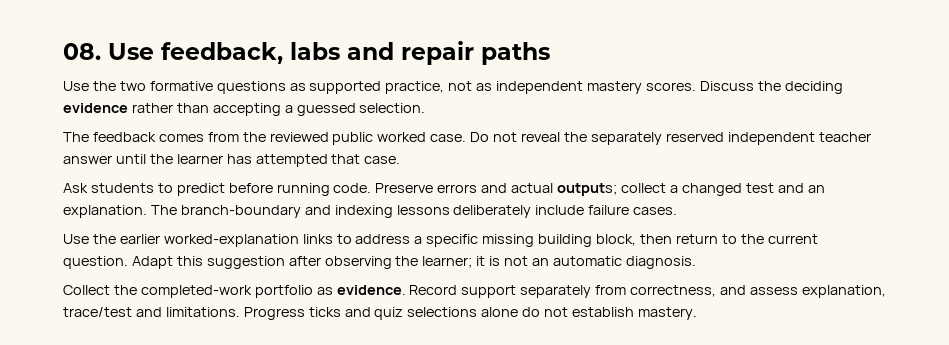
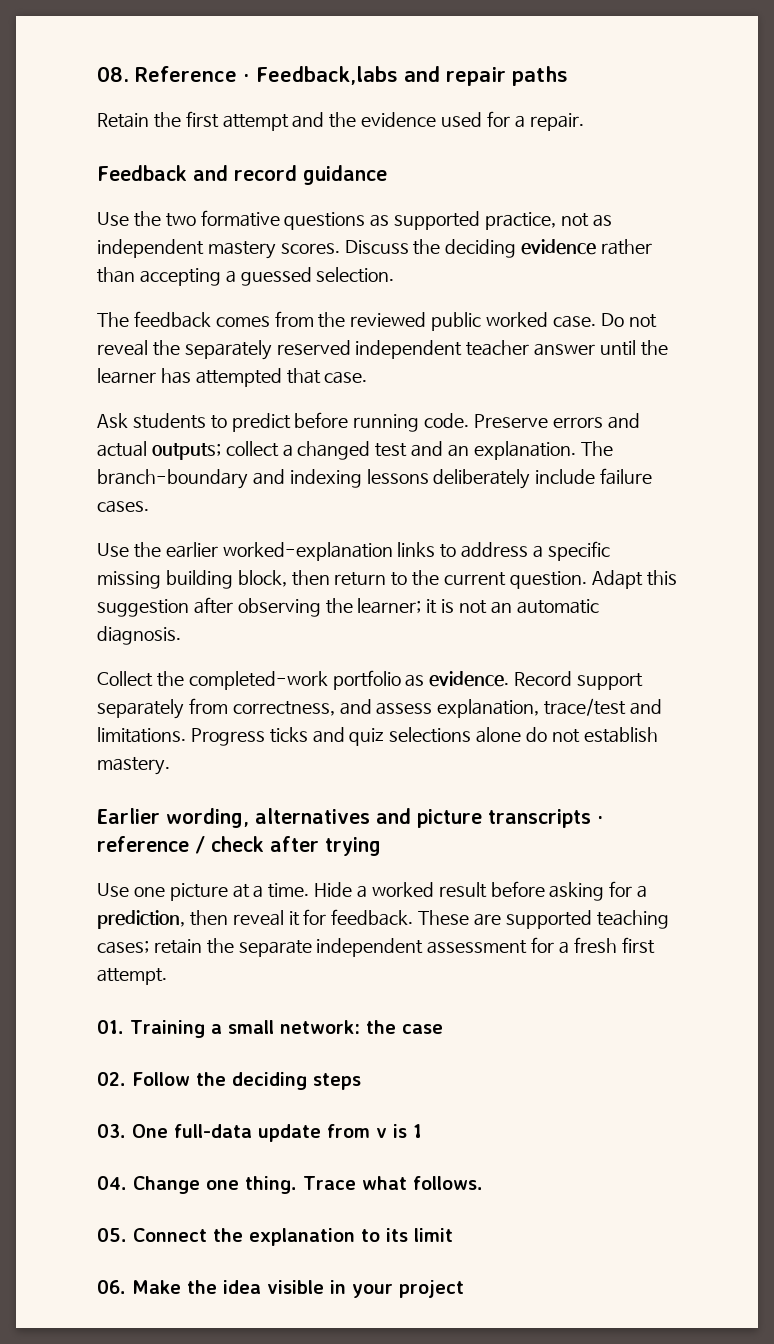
- 08. Use feedback, labs and repair paths
+ 08. Reference · Feedback,labs and repair paths
+ Retain the first attempt and the evidence used for a repair.
+ Feedback and record guidance
+ Earlier wording, alternatives and picture transcripts · reference / check after trying
+ Use one picture at a time. Hide a worked result before asking for a prediction, then reveal it for feedback. These are supported teaching cases; retain the separate independent assessment for a fresh first attempt.
+ 01. Training a small network: the case
+ 02. Follow the deciding steps
+ 03. One full-data update from v is 1
+ 04. Change one thing. Trace what follows.
+ 05. Connect the explanation to its limit
+ 06. Make the idea visible in your project

